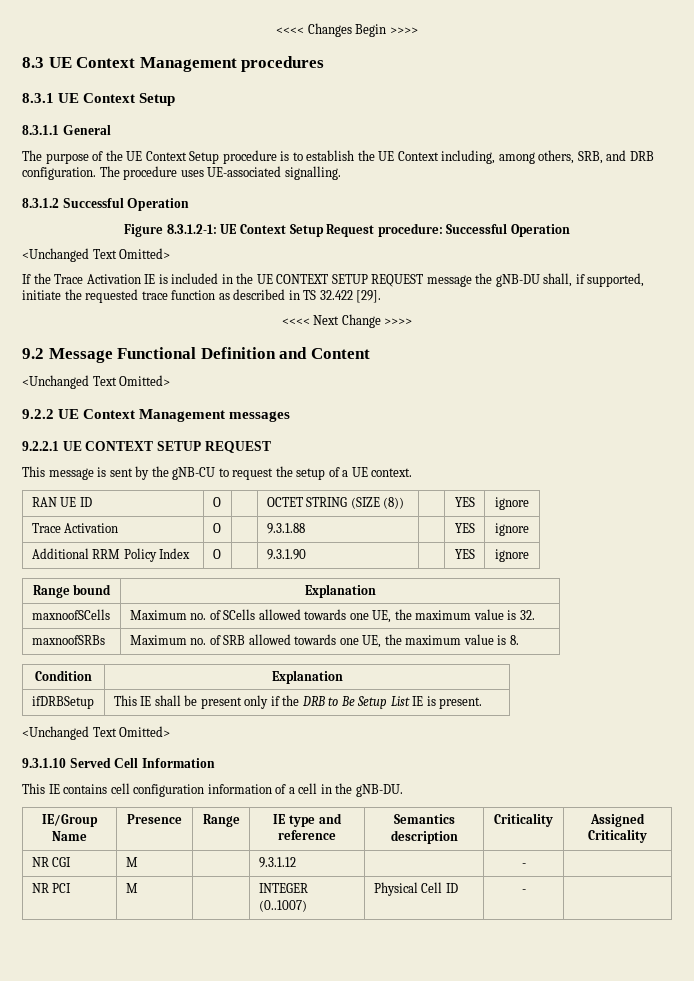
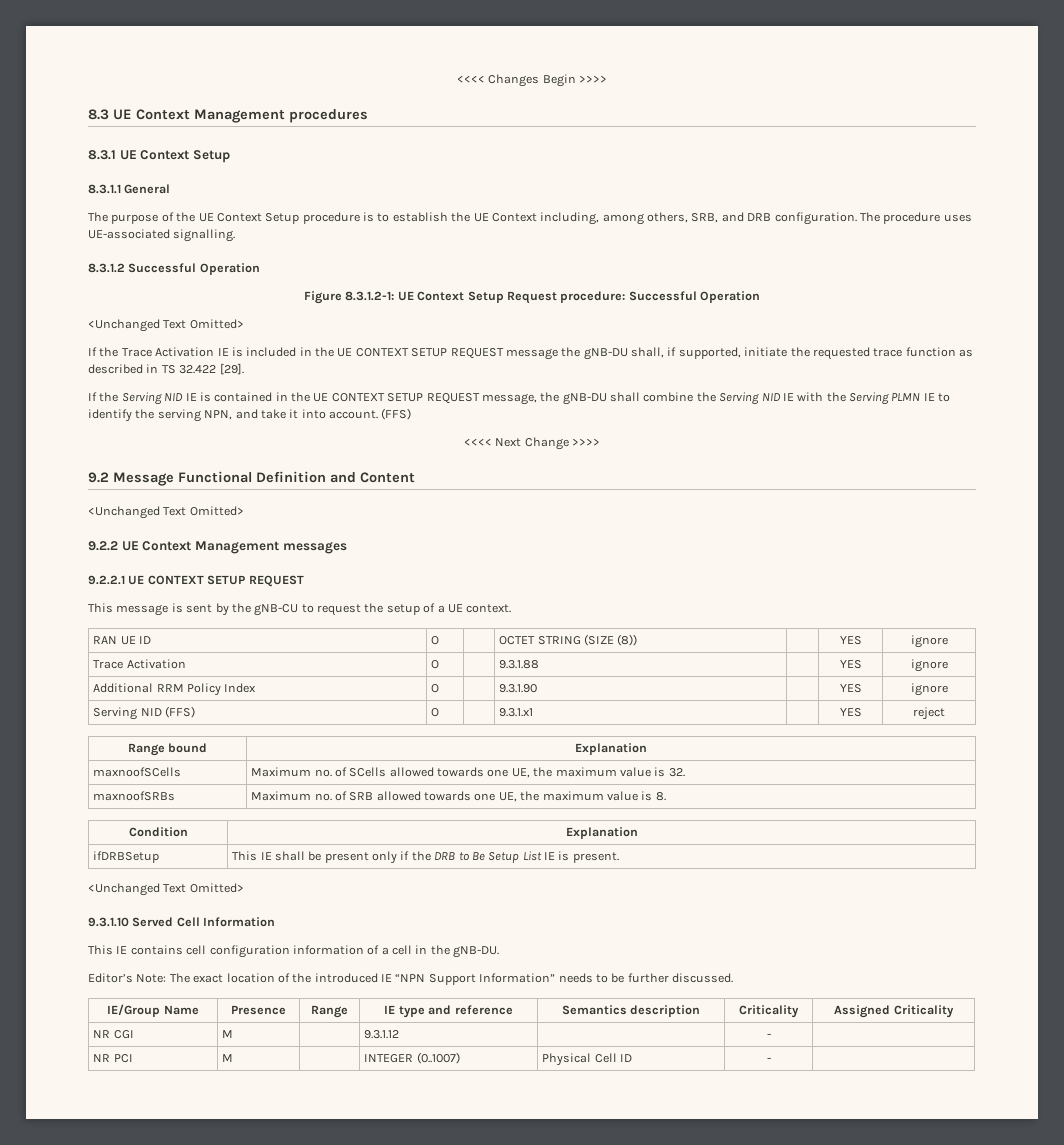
+ If the Serving NID IE is contained in the UE CONTEXT SETUP REQUEST message, the gNB-DU shall combine the Serving NID IE with the Serving PLMN IE to identify the serving NPN, and take it into account. (FFS)
+ Serving NID (FFS) | O | | 9.3.1.x1 | | YES | reject
+ Editor’s Note: The exact location of the introduced IE “NPN Support Information” needs to be further discussed.

